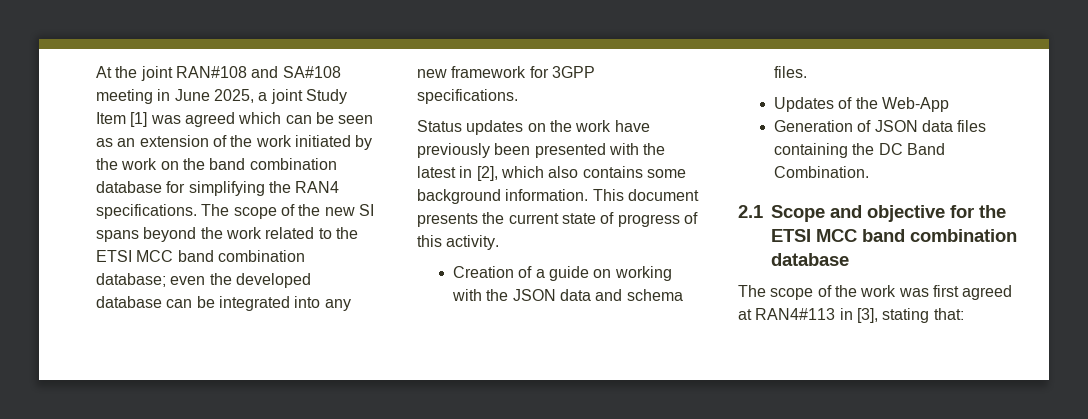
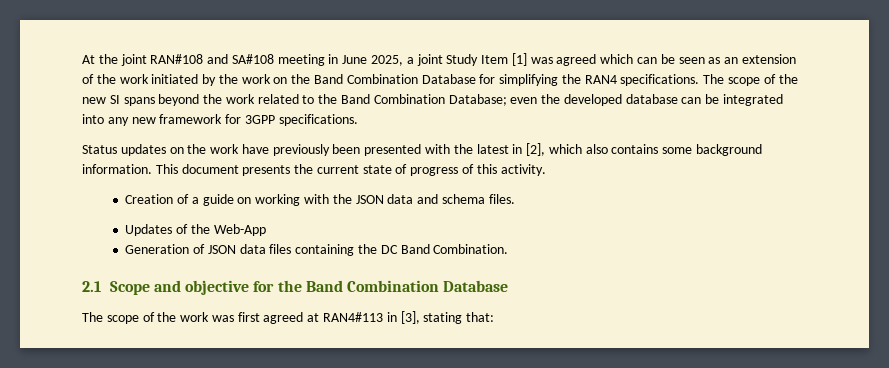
- At the joint RAN#108 and SA#108 meeting in June 2025, a joint Study Item [1] was agreed which can be seen as an extension of the work initiated by the work on the band combination database for simplifying the RAN4 specifications.
+ At the joint RAN#108 and SA#108 meeting in June 2025, a joint Study Item [1] was agreed which can be seen as an extension of the work initiated by the work on the Band Combination Database for simplifying the RAN4 specifications.
- The scope of the new SI spans beyond the work related to the ETSI MCC band combination database; even the developed database can be integrated into any new framework for 3GPP specifications.
+ The scope of the new SI spans beyond the work related to the Band Combination Database; even the developed database can be integrated into any new framework for 3GPP specifications.
- 2.1 Scope and objective for the ETSI MCC band combination database
+ 2.1 Scope and objective for the Band Combination Database

